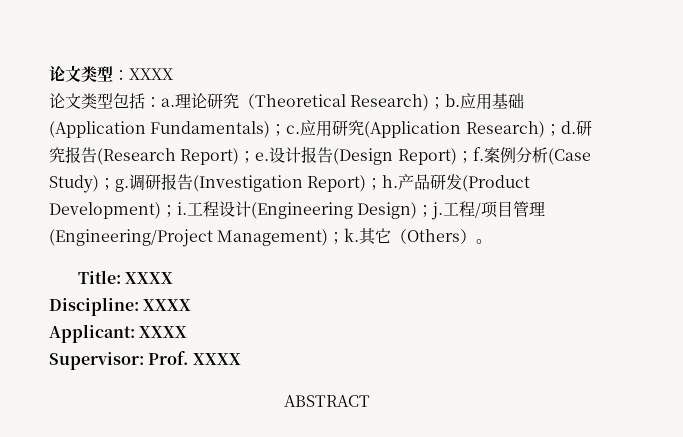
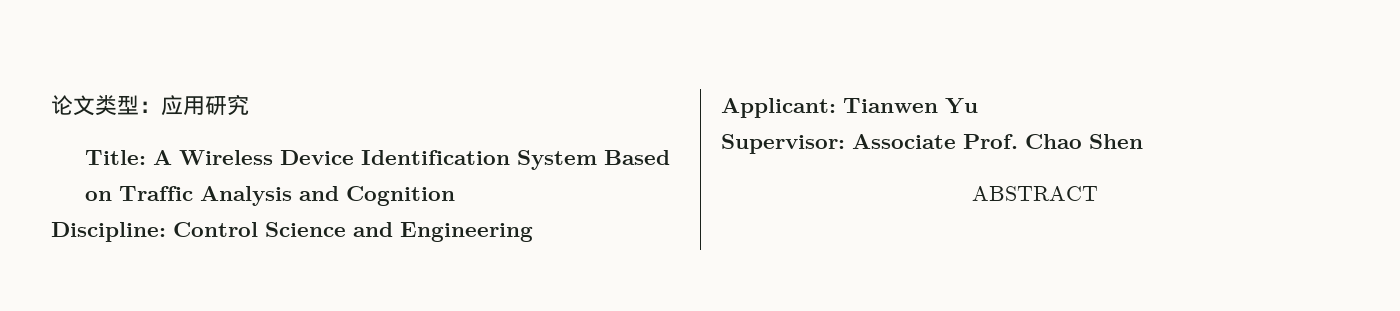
- 论文类型：XXXX
- 论文类型包括：a.理论研究（Theoretical Research)；b.应用基础(Application Fundamentals)；c.应用研究(Application Research)；d.研究报告(Research Report)；e.设计报告(Design Report)；f.案例分析(Case Study)；g.调研报告(Investigation Report)；h.产品研发(Product Development)；i.工程设计(Engineering Design)；j.工程/项目管理(Engineering/Project Management)；k.其它（Others）。
- Title: XXXX
- Discipline: XXXX
+ 论文类型：应用研究
+ Title: A Wireless Device Identification System Based on Traffic Analysis and Cognition
+ Discipline: Control Science and Engineering
- Applicant: XXXX
+ Applicant: Tianwen Yu
- Supervisor: Prof. XXXX
+ Supervisor: Associate Prof. Chao Shen

